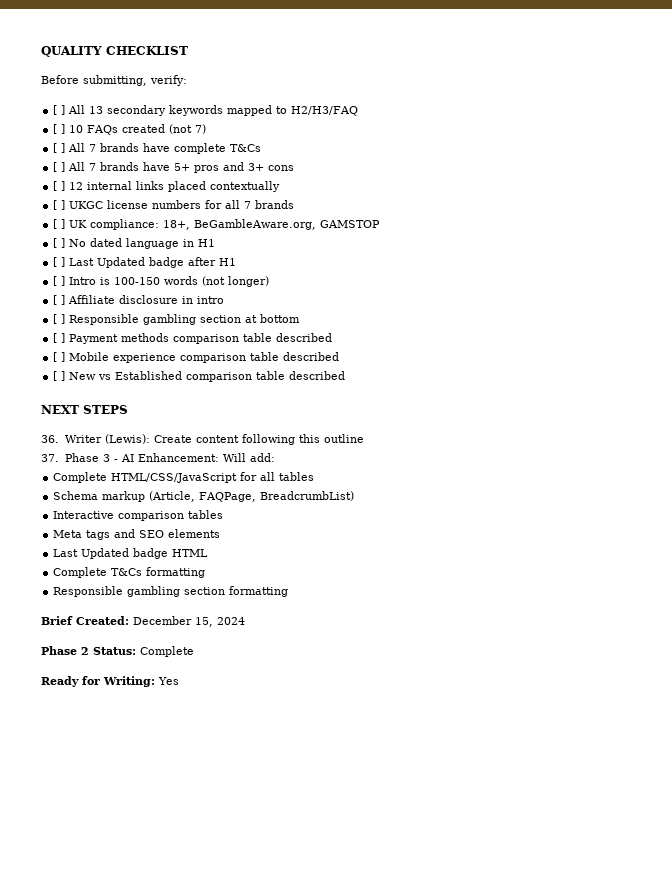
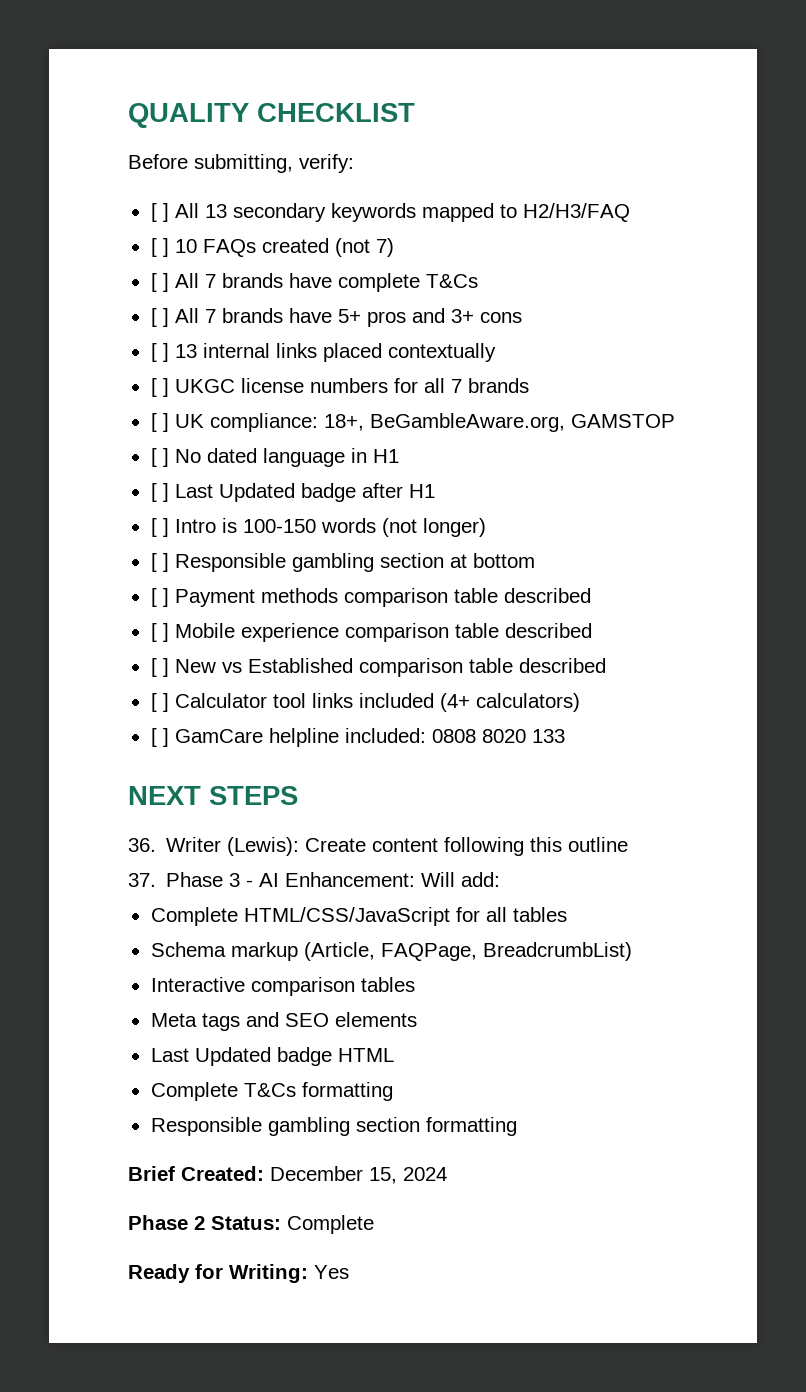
- [ ] 12 internal links placed contextually
+ [ ] 13 internal links placed contextually
- [ ] Affiliate disclosure in intro
+ [ ] Calculator tool links included (4+ calculators)
+ [ ] GamCare helpline included: 0808 8020 133

